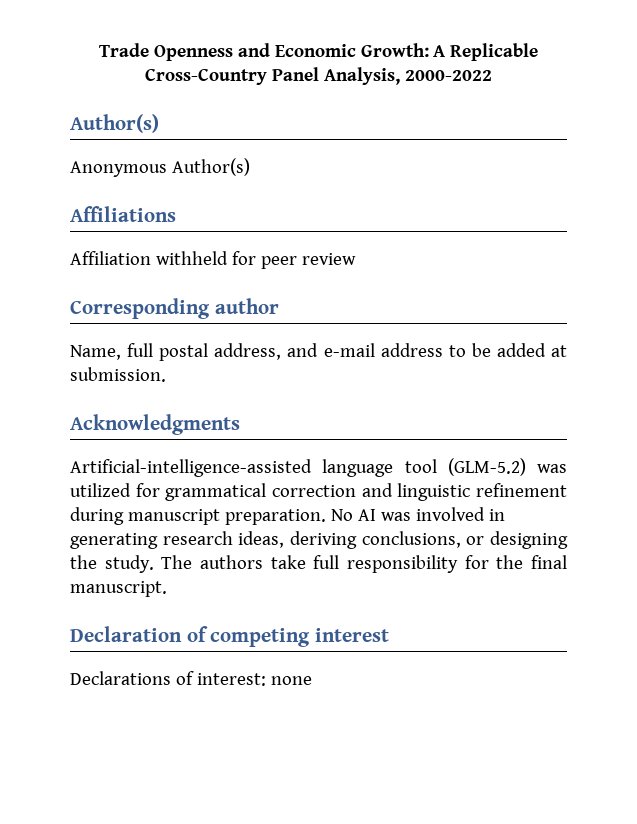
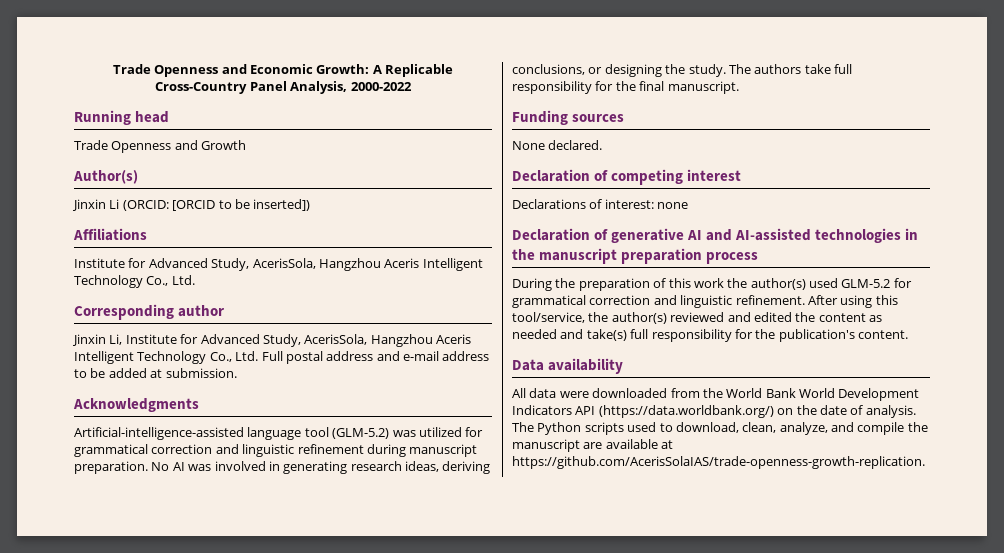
  Trade Openness and Economic Growth: A Replicable Cross-Country Panel Analysis, 2000-2022
+ Running head
+ Trade Openness and Growth
  Author(s)
- Anonymous Author(s)
+ Jinxin Li (ORCID: [ORCID to be inserted])
  Affiliations
- Affiliation withheld for peer review
+ Institute for Advanced Study, AcerisSola, Hangzhou Aceris Intelligent Technology Co., Ltd.
  Corresponding author
- Name, full postal address, and e-mail address to be added at submission.
+ Jinxin Li, Institute for Advanced Study, AcerisSola, Hangzhou Aceris Intelligent Technology Co., Ltd. Full postal address and e-mail address to be added at submission.
+ Funding sources
+ None declared.
+ Declaration of generative AI and AI-assisted technologies in the manuscript preparation process
+ During the preparation of this work the author(s) used GLM-5.2 for grammatical correction and linguistic refinement. After using this tool/service, the author(s) reviewed and edited the content as needed and take(s) full responsibility for the publication's content.
+ Data availability
+ All data were downloaded from the World Bank World Development Indicators API (https://data.worldbank.org/) on the date of analysis. The Python scripts used to download, clean, analyze, and compile the manuscript are available at https://github.com/AcerisSolaIAS/trade-openness-growth-replication.

